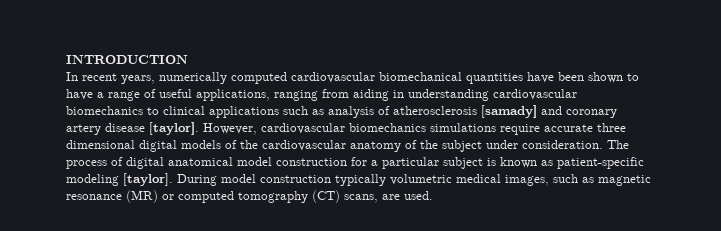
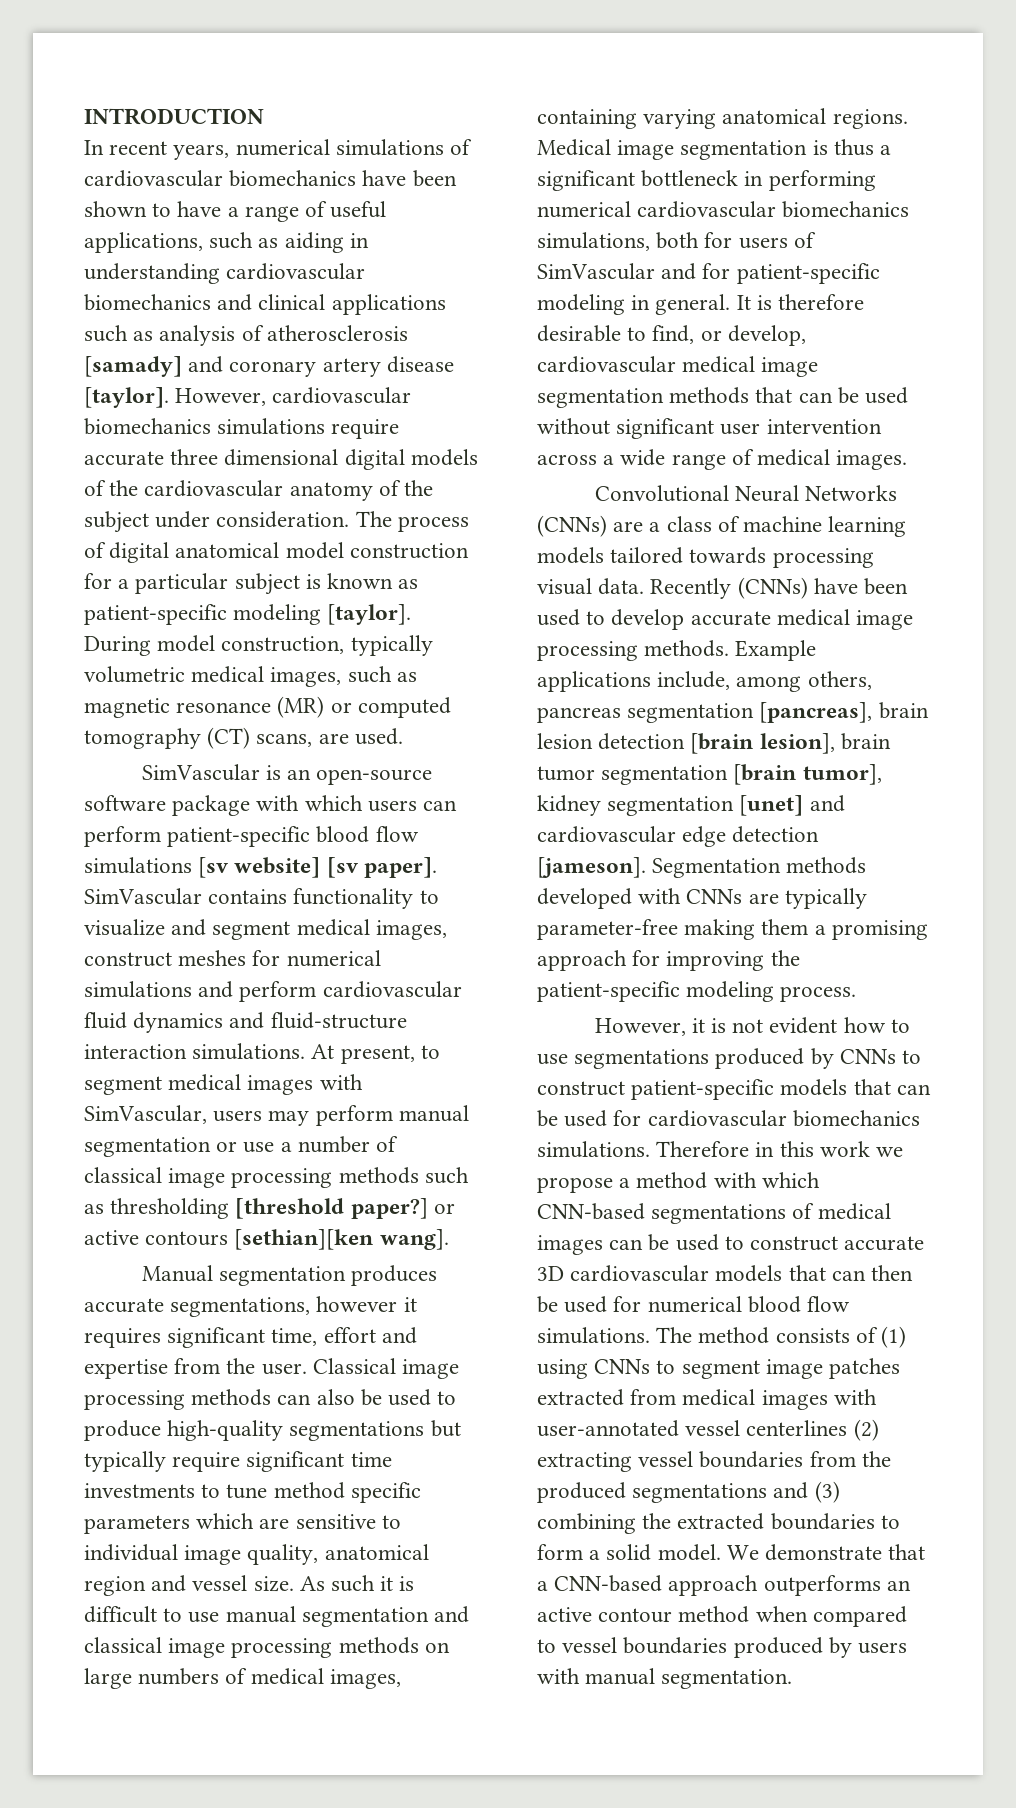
- In recent years, numerically computed cardiovascular biomechanical quantities have been shown to have a range of useful applications, ranging from aiding in understanding cardiovascular biomechanics to clinical applications such as analysis of atherosclerosis [samady] and coronary artery disease [taylor].
+ In recent years, numerical simulations of cardiovascular biomechanics have been shown to have a range of useful applications, such as aiding in understanding cardiovascular biomechanics and clinical applications such as analysis of atherosclerosis [samady] and coronary artery disease [taylor].
- During model construction typically volumetric medical images, such as magnetic resonance (MR) or computed tomography (CT) scans, are used.
+ During model construction, typically volumetric medical images, such as magnetic resonance (MR) or computed tomography (CT) scans, are used.
+ SimVascular is an open-source software package with which users can perform patient-specific blood flow simulations [sv website] [sv paper]. SimVascular contains functionality to visualize and segment medical images, construct meshes for numerical simulations and perform cardiovascular fluid dynamics and fluid-structure interaction simulations. At present, to segment medical images with SimVascular, users may perform manual segmentation or use a number of classical image processing methods such as thresholding [threshold paper?] or active contours [sethian][ken wang].
+ Manual segmentation produces accurate segmentations, however it requires significant time, effort and expertise from the user. Classical image processing methods can also be used to produce high-quality segmentations but typically require significant time investments to tune method specific parameters which are sensitive to individual image quality, anatomical region and vessel size. As such it is difficult to use manual segmentation and classical image processing methods on large numbers of medical images, containing varying anatomical regions. Medical image segmentation is thus a significant bottleneck in performing numerical cardiovascular biomechanics simulations, both for users of SimVascular and for patient-specific modeling in general. It is therefore desirable to find, or develop, cardiovascular medical image segmentation methods that can be used without significant user intervention across a wide range of medical images.
+ Convolutional Neural Networks (CNNs) are a class of machine learning models tailored towards processing visual data. Recently (CNNs) have been used to develop accurate medical image processing methods. Example applications include, among others, pancreas segmentation [pancreas], brain lesion detection [brain lesion], brain tumor segmentation [brain tumor], kidney segmentation [unet] and cardiovascular edge detection [jameson]. Segmentation methods developed with CNNs are typically parameter-free making them a promising approach for improving the patient-specific modeling process.
+ However, it is not evident how to use segmentations produced by CNNs to construct patient-specific models that can be used for cardiovascular biomechanics simulations. Therefore in this work we propose a method with which CNN-based segmentations of medical images can be used to construct accurate 3D cardiovascular models that can then be used for numerical blood flow simulations. The method consists of (1) using CNNs to segment image patches extracted from medical images with user-annotated vessel centerlines (2) extracting vessel boundaries from the produced segmentations and (3) combining the extracted boundaries to form a solid model. We demonstrate that a CNN-based approach outperforms an active contour method when compared to vessel boundaries produced by users with manual segmentation.

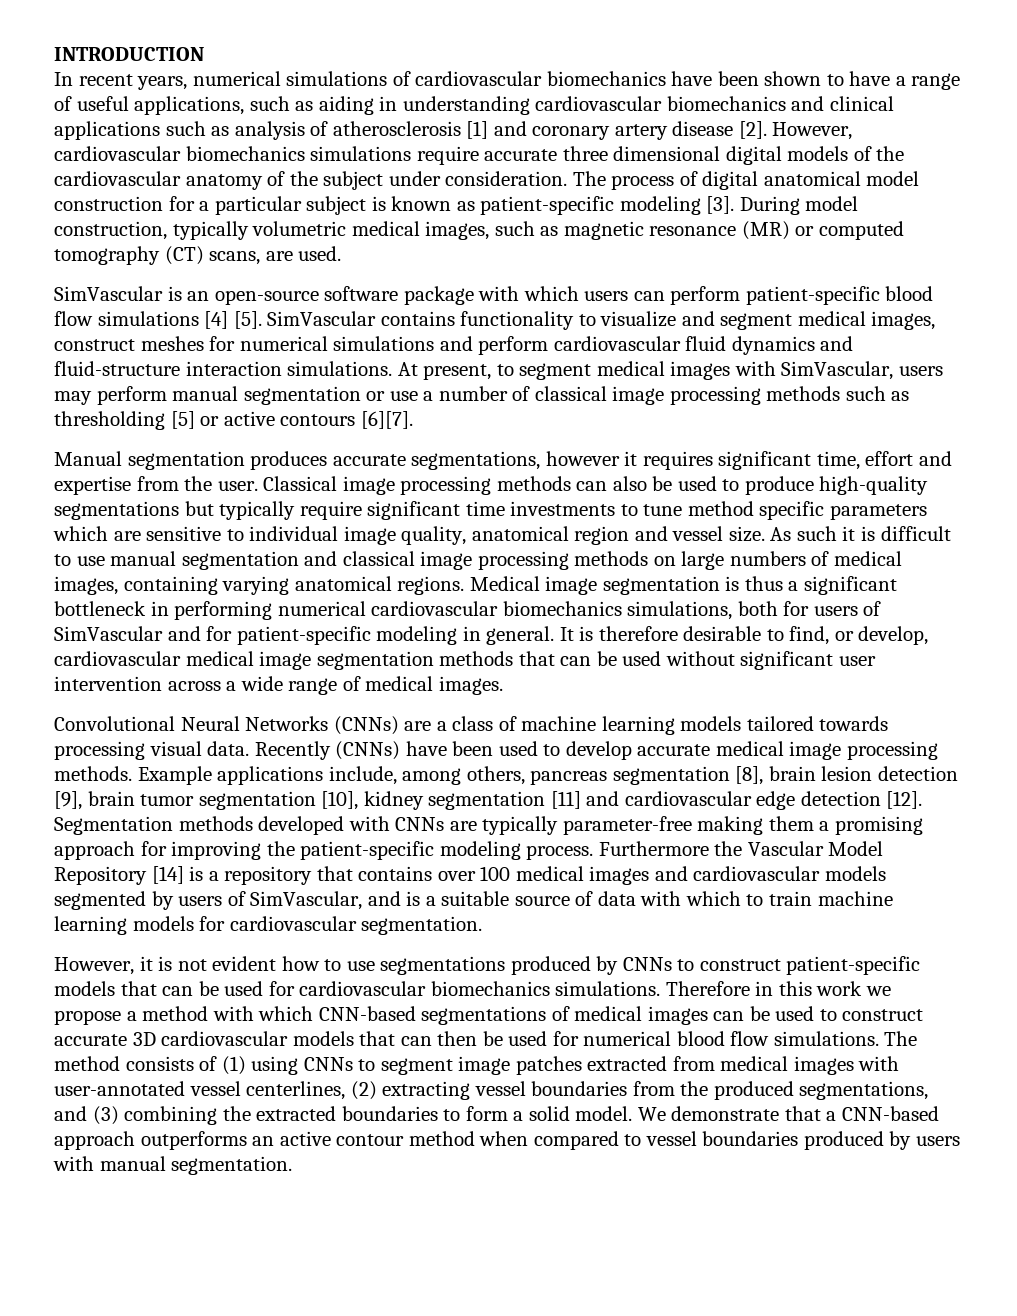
- In recent years, numerical simulations of cardiovascular biomechanics have been shown to have a range of useful applications, such as aiding in understanding cardiovascular biomechanics and clinical applications such as analysis of atherosclerosis [samady] and coronary artery disease [taylor].
+ In recent years, numerical simulations of cardiovascular biomechanics have been shown to have a range of useful applications, such as aiding in understanding cardiovascular biomechanics and clinical applications such as analysis of atherosclerosis [1] and coronary artery disease [2].
- The process of digital anatomical model construction for a particular subject is known as patient-specific modeling [taylor].
+ The process of digital anatomical model construction for a particular subject is known as patient-specific modeling [3].
- SimVascular is an open-source software package with which users can perform patient-specific blood flow simulations [sv website] [sv paper].
+ SimVascular is an open-source software package with which users can perform patient-specific blood flow simulations [4] [5].
- At present, to segment medical images with SimVascular, users may perform manual segmentation or use a number of classical image processing methods such as thresholding [threshold paper?] or active contours [sethian][ken wang].
+ At present, to segment medical images with SimVascular, users may perform manual segmentation or use a number of classical image processing methods such as thresholding [5] or active contours [6][7].
- Example applications include, among others, pancreas segmentation [pancreas], brain lesion detection [brain lesion], brain tumor segmentation [brain tumor], kidney segmentation [unet] and cardiovascular edge detection [jameson].
+ Example applications include, among others, pancreas segmentation [8], brain lesion detection [9], brain tumor segmentation [10], kidney segmentation [11] and cardiovascular edge detection [12].
+ Furthermore the Vascular Model Repository [14] is a repository that contains over 100 medical images and cardiovascular models segmented by users of SimVascular, and is a suitable source of data with which to train machine learning models for cardiovascular segmentation.
- The method consists of (1) using CNNs to segment image patches extracted from medical images with user-annotated vessel centerlines (2) extracting vessel boundaries from the produced segmentations and (3) combining the extracted boundaries to form a solid model.
+ The method consists of (1) using CNNs to segment image patches extracted from medical images with user-annotated vessel centerlines, (2) extracting vessel boundaries from the produced segmentations, and (3) combining the extracted boundaries to form a solid model.

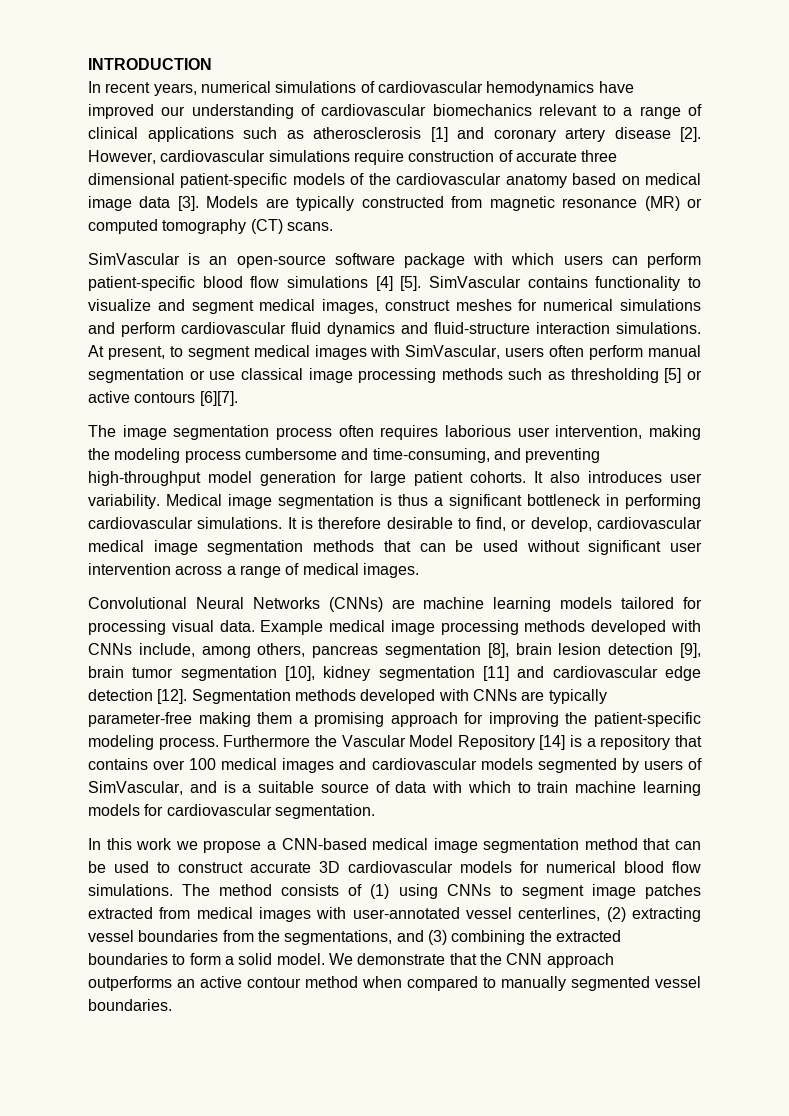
- In recent years, numerical simulations of cardiovascular biomechanics have been shown to have a range of useful applications, such as aiding in understanding cardiovascular biomechanics and clinical applications such as analysis of atherosclerosis [1] and coronary artery disease [2].
+ In recent years, numerical simulations of cardiovascular hemodynamics have improved our understanding of cardiovascular biomechanics relevant to a range of clinical applications such as atherosclerosis [1] and coronary artery disease [2].
- However, cardiovascular biomechanics simulations require accurate three dimensional digital models of the cardiovascular anatomy of the subject under consideration. The process of digital anatomical model construction for a particular subject is known as patient-specific modeling [3]. During model construction, typically volumetric medical images, such as magnetic resonance (MR) or computed tomography (CT) scans, are used.
+ However, cardiovascular simulations require construction of accurate three dimensional patient-specific models of the cardiovascular anatomy based on medical image data [3]. Models are typically constructed from magnetic resonance (MR) or computed tomography (CT) scans.
- At present, to segment medical images with SimVascular, users may perform manual segmentation or use a number of classical image processing methods such as thresholding [5] or active contours [6][7].
+ At present, to segment medical images with SimVascular, users often perform manual segmentation or use classical image processing methods such as thresholding [5] or active contours [6][7].
- Manual segmentation produces accurate segmentations, however it requires significant time, effort and expertise from the user. Classical image processing methods can also be used to produce high-quality segmentations but typically require significant time investments to tune method specific parameters which are sensitive to individual image quality, anatomical region and vessel size. As such it is difficult to use manual segmentation and classical image processing methods on large numbers of medical images, containing varying anatomical regions.
+ The image segmentation process often requires laborious user intervention, making the modeling process cumbersome and time-consuming, and preventing high-throughput model generation for large patient cohorts. It also introduces user variability.
- Medical image segmentation is thus a significant bottleneck in performing numerical cardiovascular biomechanics simulations, both for users of SimVascular and for patient-specific modeling in general.
+ Medical image segmentation is thus a significant bottleneck in performing cardiovascular simulations.
- It is therefore desirable to find, or develop, cardiovascular medical image segmentation methods that can be used without significant user intervention across a wide range of medical images.
+ It is therefore desirable to find, or develop, cardiovascular medical image segmentation methods that can be used without significant user intervention across a range of medical images.
- Convolutional Neural Networks (CNNs) are a class of machine learning models tailored towards processing visual data.
+ Convolutional Neural Networks (CNNs) are machine learning models tailored for processing visual data.
- Recently (CNNs) have been used to develop accurate medical image processing methods. Example applications include, among others, pancreas segmentation [8], brain lesion detection [9], brain tumor segmentation [10], kidney segmentation [11] and cardiovascular edge detection [12].
+ Example medical image processing methods developed with CNNs include, among others, pancreas segmentation [8], brain lesion detection [9], brain tumor segmentation [10], kidney segmentation [11] and cardiovascular edge detection [12].
- However, it is not evident how to use segmentations produced by CNNs to construct patient-specific models that can be used for cardiovascular biomechanics simulations. Therefore in this work we propose a method with which CNN-based segmentations of medical images can be used to construct accurate 3D cardiovascular models that can then be used for numerical blood flow simulations.
+ In this work we propose a CNN-based medical image segmentation method that can be used to construct accurate 3D cardiovascular models for numerical blood flow simulations.
- The method consists of (1) using CNNs to segment image patches extracted from medical images with user-annotated vessel centerlines, (2) extracting vessel boundaries from the produced segmentations, and (3) combining the extracted boundaries to form a solid model.
+ The method consists of (1) using CNNs to segment image patches extracted from medical images with user-annotated vessel centerlines, (2) extracting vessel boundaries from the segmentations, and (3) combining the extracted boundaries to form a solid model.
- We demonstrate that a CNN-based approach outperforms an active contour method when compared to vessel boundaries produced by users with manual segmentation.
+ We demonstrate that the CNN approach outperforms an active contour method when compared to manually segmented vessel boundaries.

